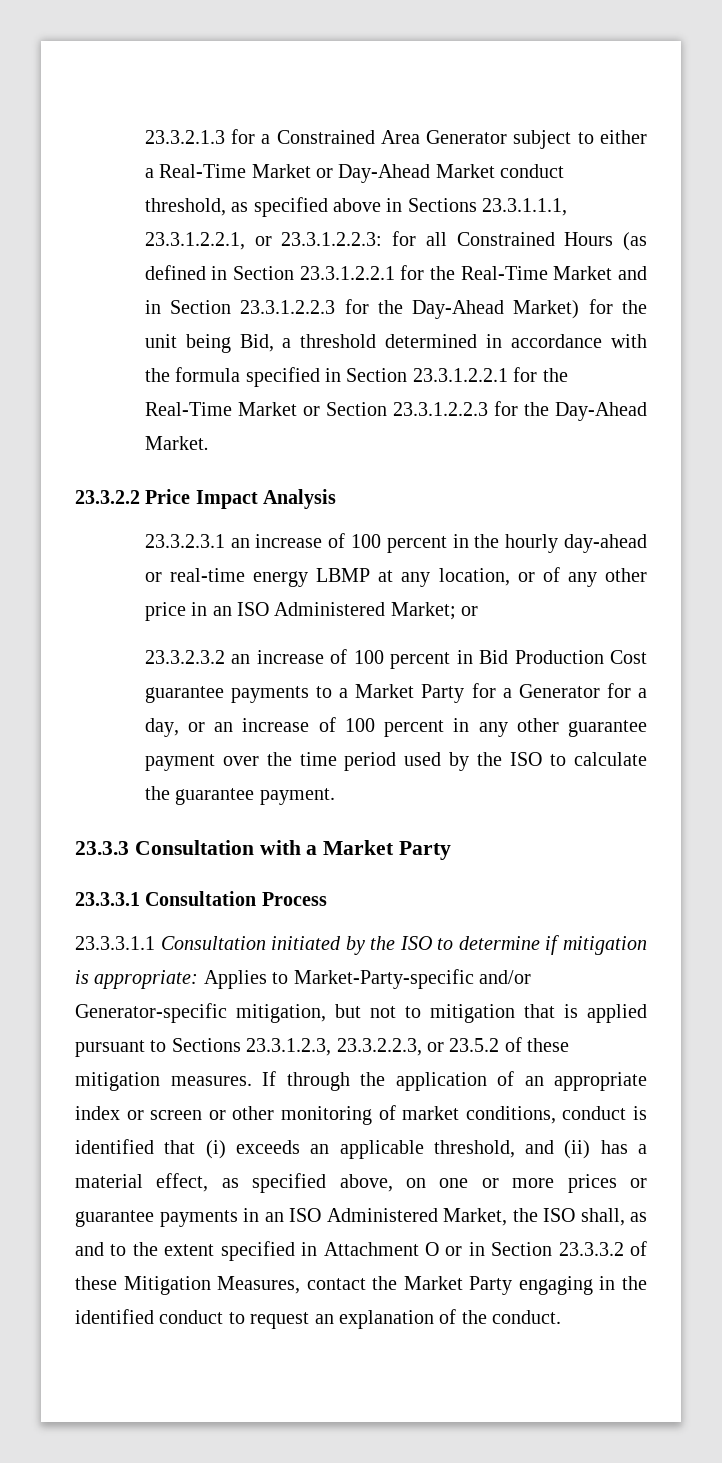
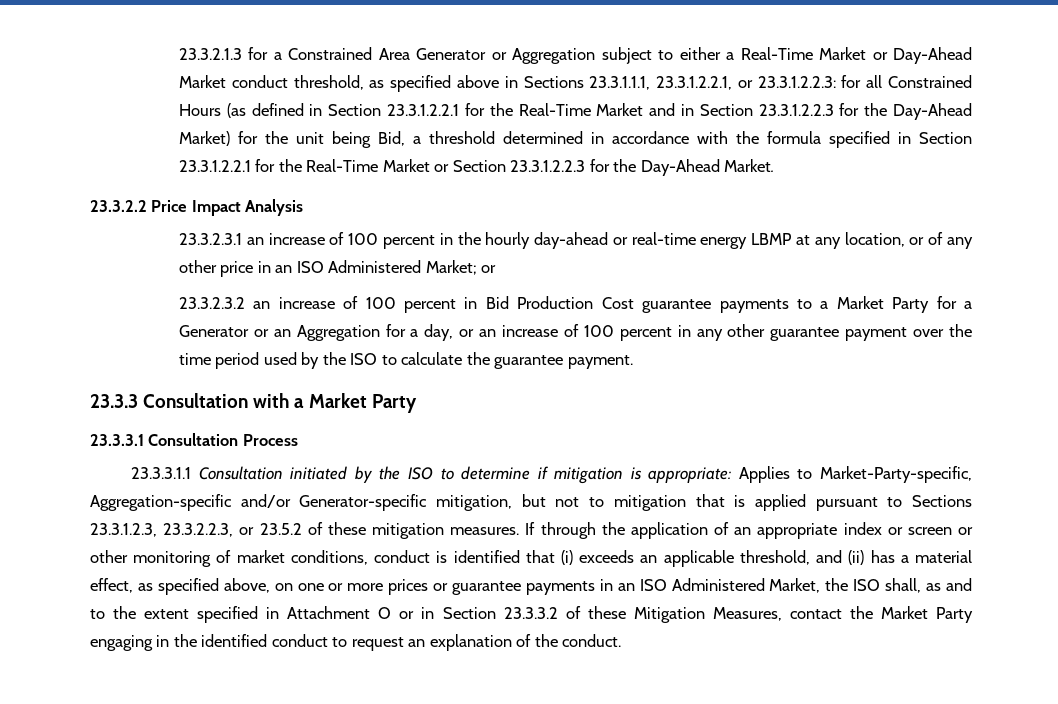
- 23.3.2.1.3 for a Constrained Area Generator subject to either a Real-Time Market or Day-Ahead Market conduct threshold, as specified above in Sections 23.3.1.1.1, 23.3.1.2.2.1, or 23.3.1.2.2.3:
+ 23.3.2.1.3 for a Constrained Area Generator or Aggregation subject to either a Real-Time Market or Day-Ahead Market conduct threshold, as specified above in Sections 23.3.1.1.1, 23.3.1.2.2.1, or 23.3.1.2.2.3:
- 23.3.2.3.2 an increase of 100 percent in Bid Production Cost guarantee payments to a Market Party for a Generator for a day, or an increase of 100 percent in any other guarantee payment over the time period used by the ISO to calculate the guarantee payment.
+ 23.3.2.3.2 an increase of 100 percent in Bid Production Cost guarantee payments to a Market Party for a Generator or an Aggregation for a day, or an increase of 100 percent in any other guarantee payment over the time period used by the ISO to calculate the guarantee payment.
- 23.3.3.1.1 Consultation initiated by the ISO to determine if mitigation is appropriate: Applies to Market-Party-specific and/or Generator-specific mitigation, but not to mitigation that is applied pursuant to Sections 23.3.1.2.3, 23.3.2.2.3, or 23.5.2 of these mitigation measures.
+ 23.3.3.1.1 Consultation initiated by the ISO to determine if mitigation is appropriate: Applies to Market-Party-specific, Aggregation-specific and/or Generator-specific mitigation, but not to mitigation that is applied pursuant to Sections 23.3.1.2.3, 23.3.2.2.3, or 23.5.2 of these mitigation measures.

